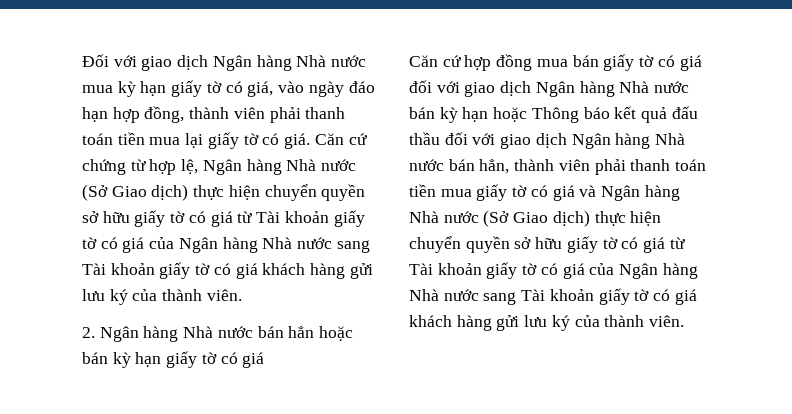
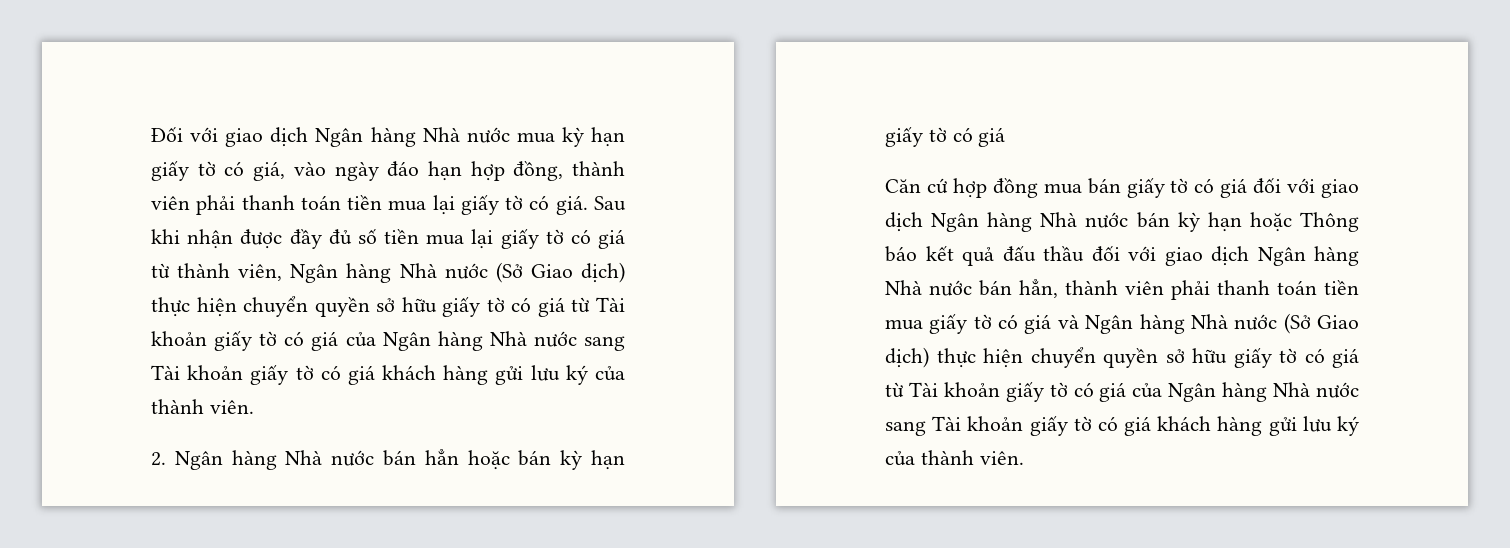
- Căn cứ chứng từ hợp lệ, Ngân hàng Nhà nước (Sở Giao dịch) thực hiện chuyển quyền sở hữu giấy tờ có giá từ Tài khoản giấy tờ có giá của Ngân hàng Nhà nước sang Tài khoản giấy tờ có giá khách hàng gửi lưu ký của thành viên.
+ Sau khi nhận được đầy đủ số tiền mua lại giấy tờ có giá từ thành viên, Ngân hàng Nhà nước (Sở Giao dịch) thực hiện chuyển quyền sở hữu giấy tờ có giá từ Tài khoản giấy tờ có giá của Ngân hàng Nhà nước sang Tài khoản giấy tờ có giá khách hàng gửi lưu ký của thành viên.

